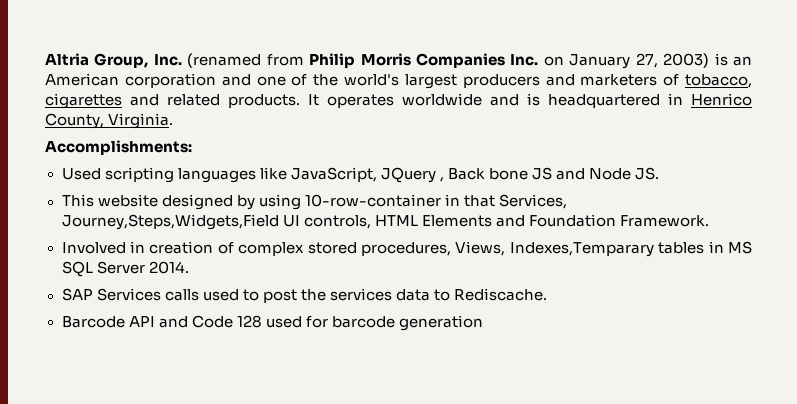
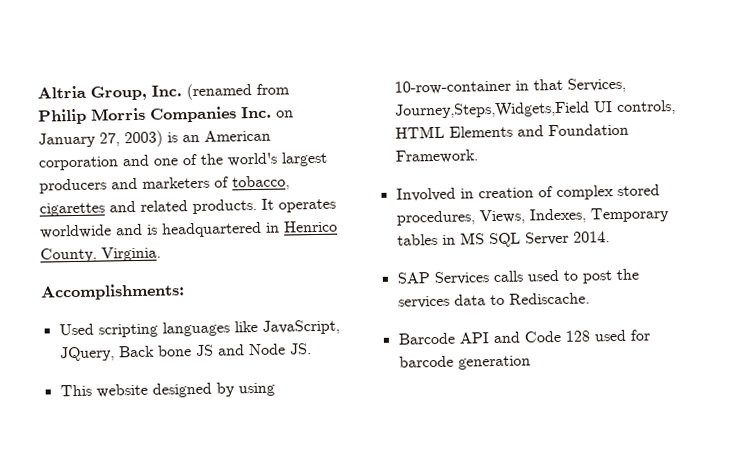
- Used scripting languages like JavaScript, JQuery , Back bone JS and Node JS.
+ Used scripting languages like JavaScript, JQuery, Back bone JS and Node JS.
- Involved in creation of complex stored procedures, Views, Indexes,Temparary tables in MS SQL Server 2014.
+ Involved in creation of complex stored procedures, Views, Indexes, Temporary tables in MS SQL Server 2014.

